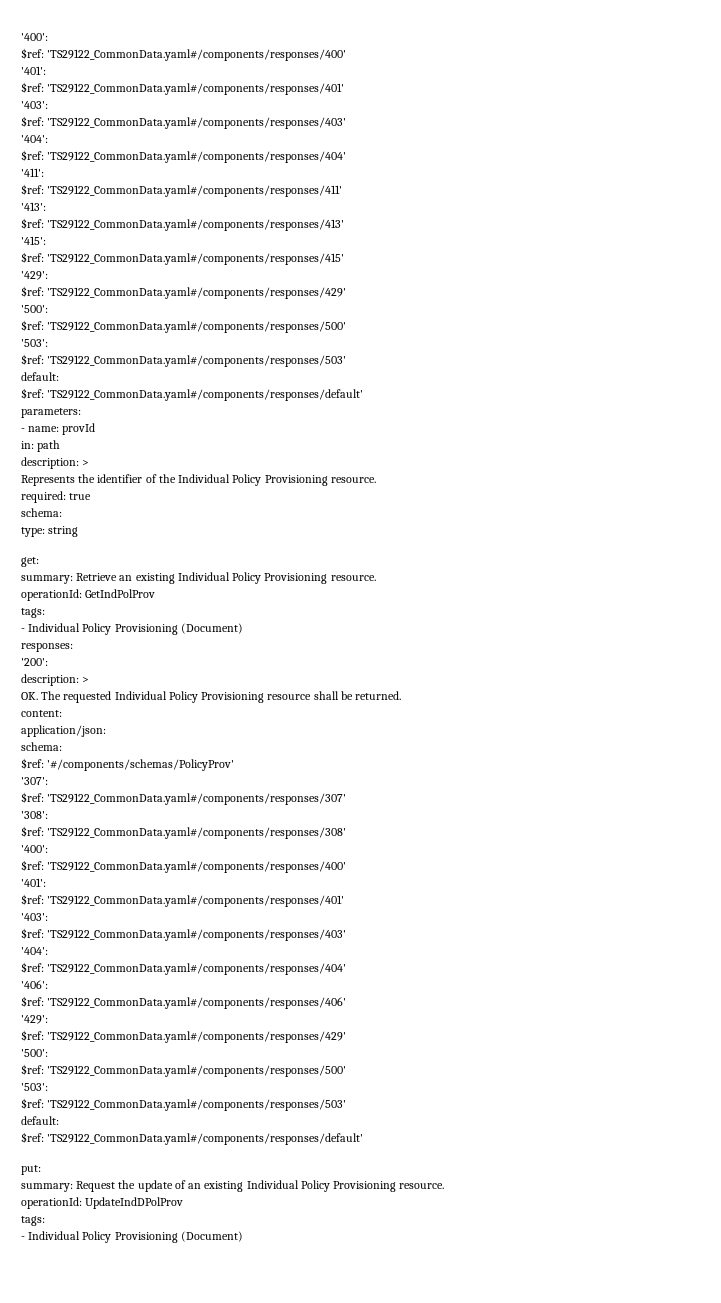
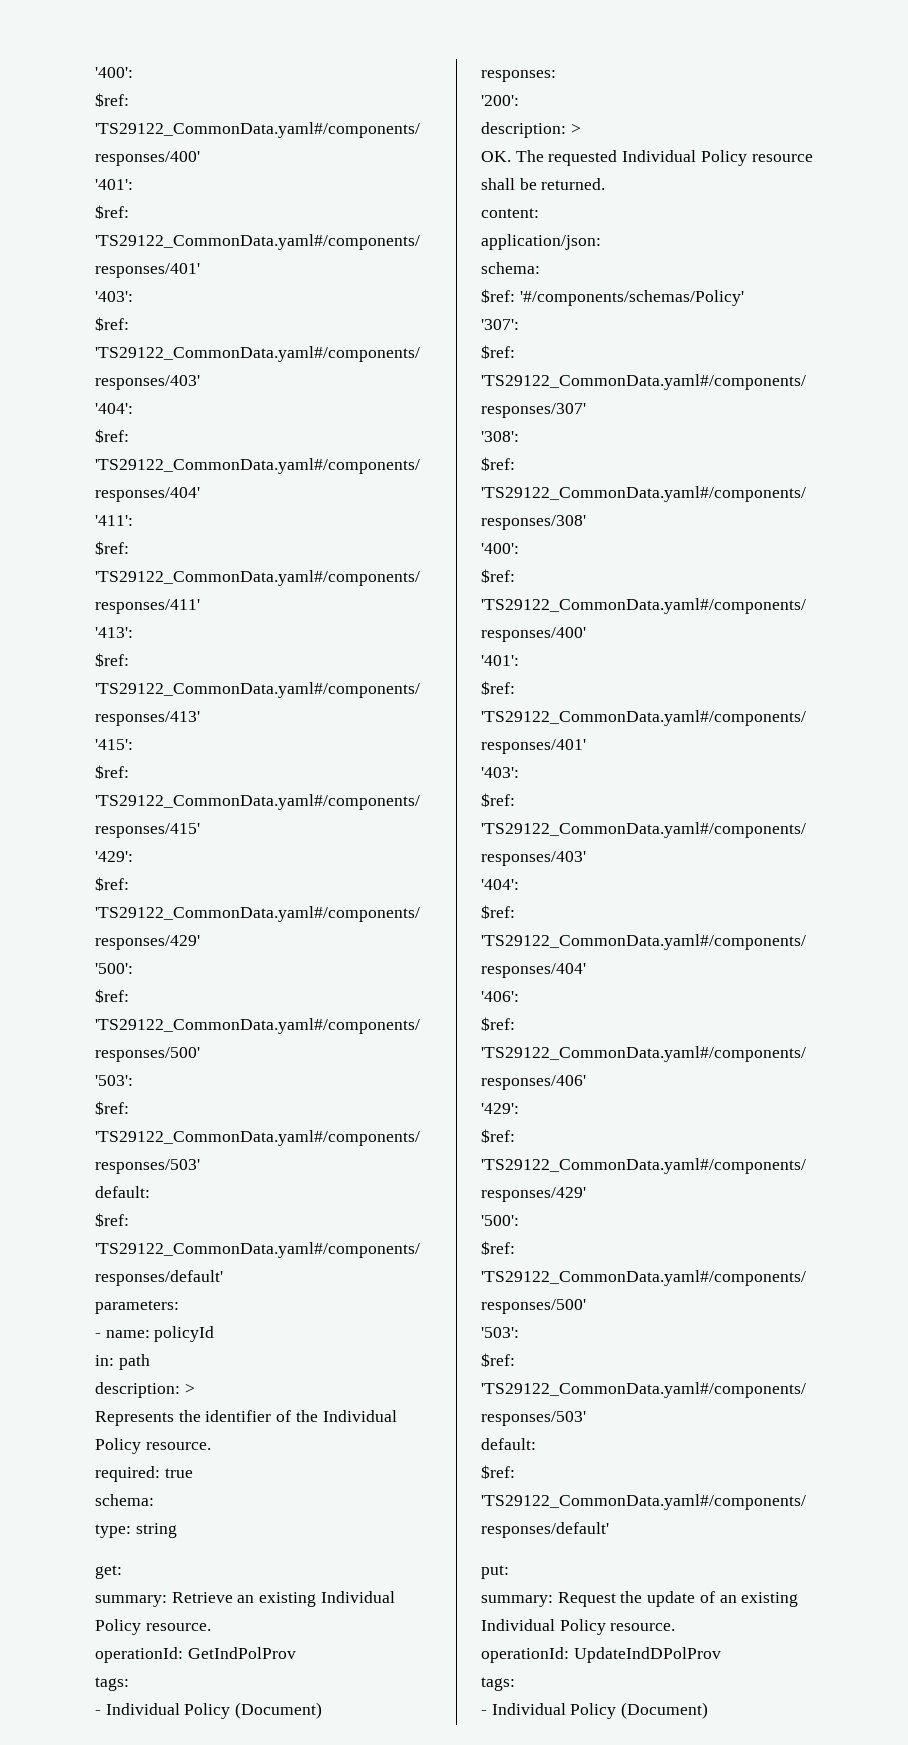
- - name: provId
+ - name: policyId
- Represents the identifier of the Individual Policy Provisioning resource.
+ Represents the identifier of the Individual Policy resource.
- summary: Retrieve an existing Individual Policy Provisioning resource.
+ summary: Retrieve an existing Individual Policy resource.
  operationId: GetIndPolProv
  tags:
- - Individual Policy Provisioning (Document)
+ - Individual Policy (Document)
- OK. The requested Individual Policy Provisioning resource shall be returned.
+ OK. The requested Individual Policy resource shall be returned.
- $ref: '#/components/schemas/PolicyProv'
+ $ref: '#/components/schemas/Policy'
- summary: Request the update of an existing Individual Policy Provisioning resource.
+ summary: Request the update of an existing Individual Policy resource.
  operationId: UpdateIndDPolProv
  tags:
- - Individual Policy Provisioning (Document)
+ - Individual Policy (Document)

